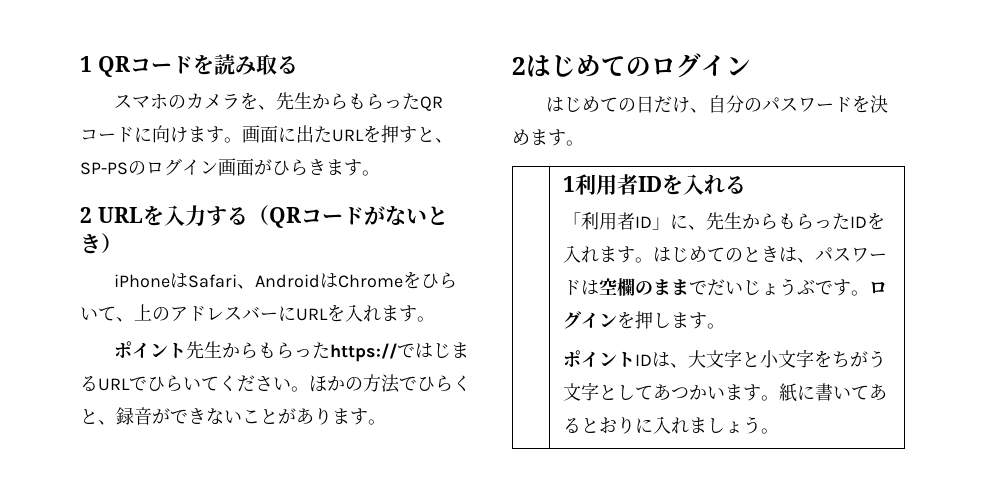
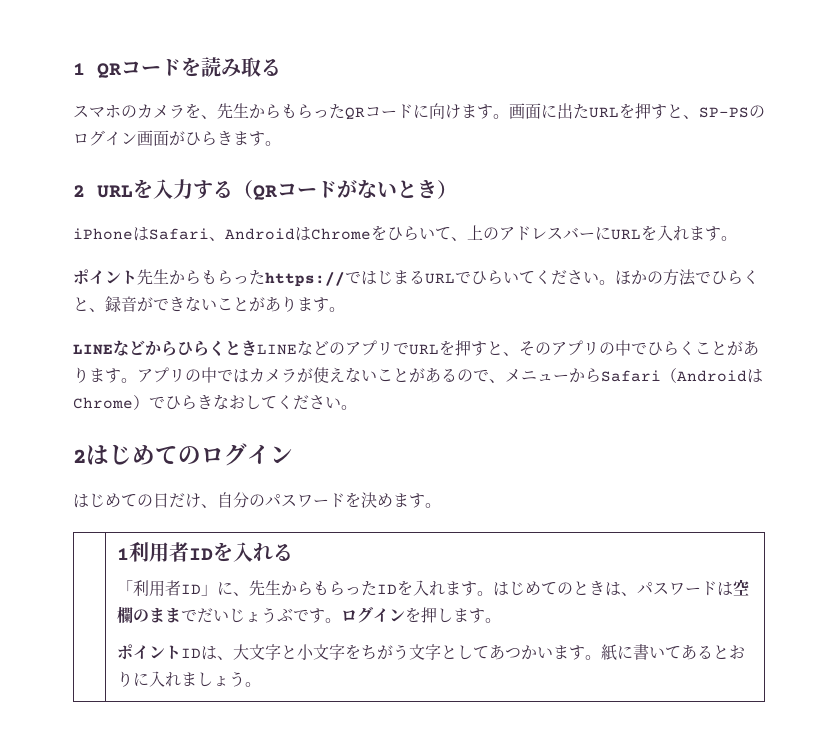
+ LINEなどからひらくときLINEなどのアプリでURLを押すと、そのアプリの中でひらくことがあります。アプリの中ではカメラが使えないことがあるので、メニューからSafari（AndroidはChrome）でひらきなおしてください。

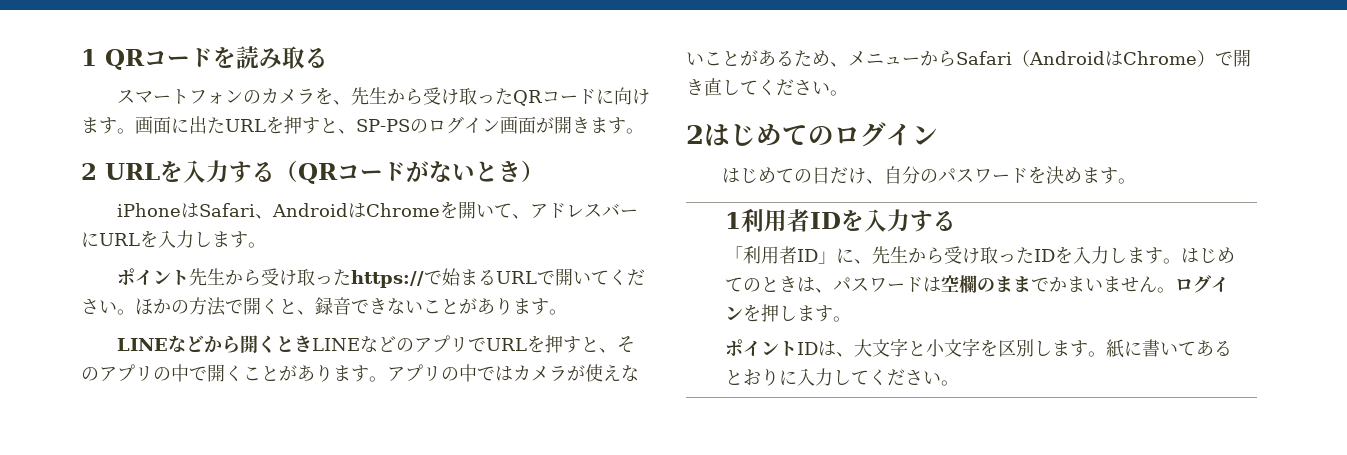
- スマホのカメラを、先生からもらったQRコードに向けます。
+ スマートフォンのカメラを、先生から受け取ったQRコードに向けます。
- 画面に出たURLを押すと、SP-PSのログイン画面がひらきます。
+ 画面に出たURLを押すと、SP-PSのログイン画面が開きます。
- iPhoneはSafari、AndroidはChromeをひらいて、上のアドレスバーにURLを入れます。
+ iPhoneはSafari、AndroidはChromeを開いて、アドレスバーにURLを入力します。
- ポイント先生からもらったhttps://ではじまるURLでひらいてください。
+ ポイント先生から受け取ったhttps://で始まるURLで開いてください。
- ほかの方法でひらくと、録音ができないことがあります。
+ ほかの方法で開くと、録音できないことがあります。
- LINEなどからひらくときLINEなどのアプリでURLを押すと、そのアプリの中でひらくことがあります。
+ LINEなどから開くときLINEなどのアプリでURLを押すと、そのアプリの中で開くことがあります。
- アプリの中ではカメラが使えないことがあるので、メニューからSafari（AndroidはChrome）でひらきなおしてください。
+ アプリの中ではカメラが使えないことがあるため、メニューからSafari（AndroidはChrome）で開き直してください。
- 1利用者IDを入れる
+ 1利用者IDを入力する
- 「利用者ID」に、先生からもらったIDを入れます。
+ 「利用者ID」に、先生から受け取ったIDを入力します。
- はじめてのときは、パスワードは空欄のままでだいじょうぶです。
+ はじめてのときは、パスワードは空欄のままでかまいません。
- ポイントIDは、大文字と小文字をちがう文字としてあつかいます。
+ ポイントIDは、大文字と小文字を区別します。
- 紙に書いてあるとおりに入れましょう。
+ 紙に書いてあるとおりに入力してください。

